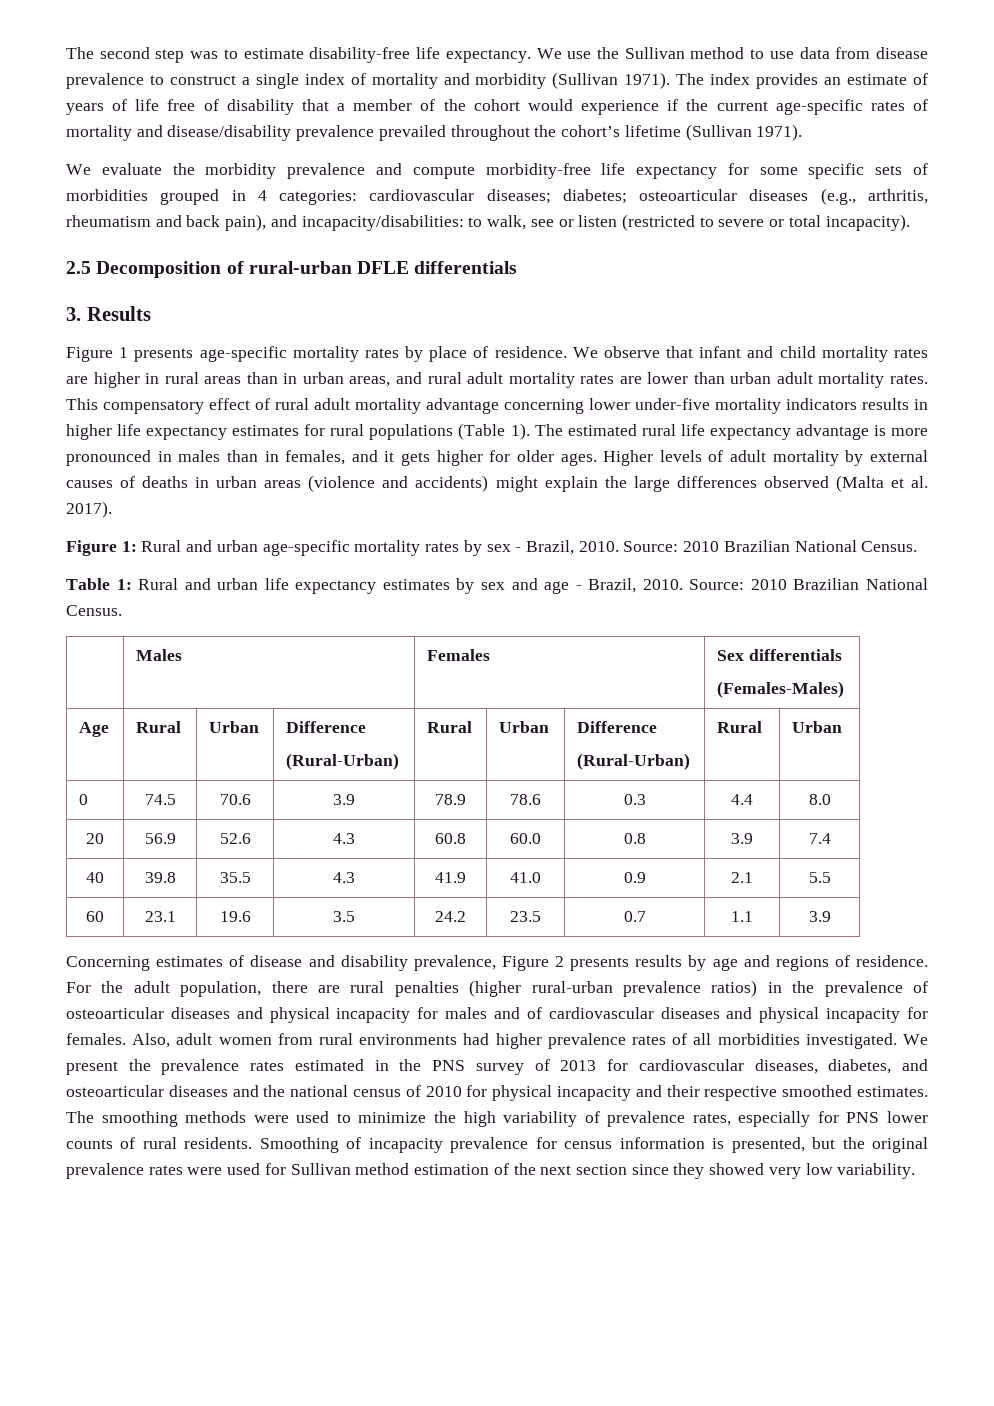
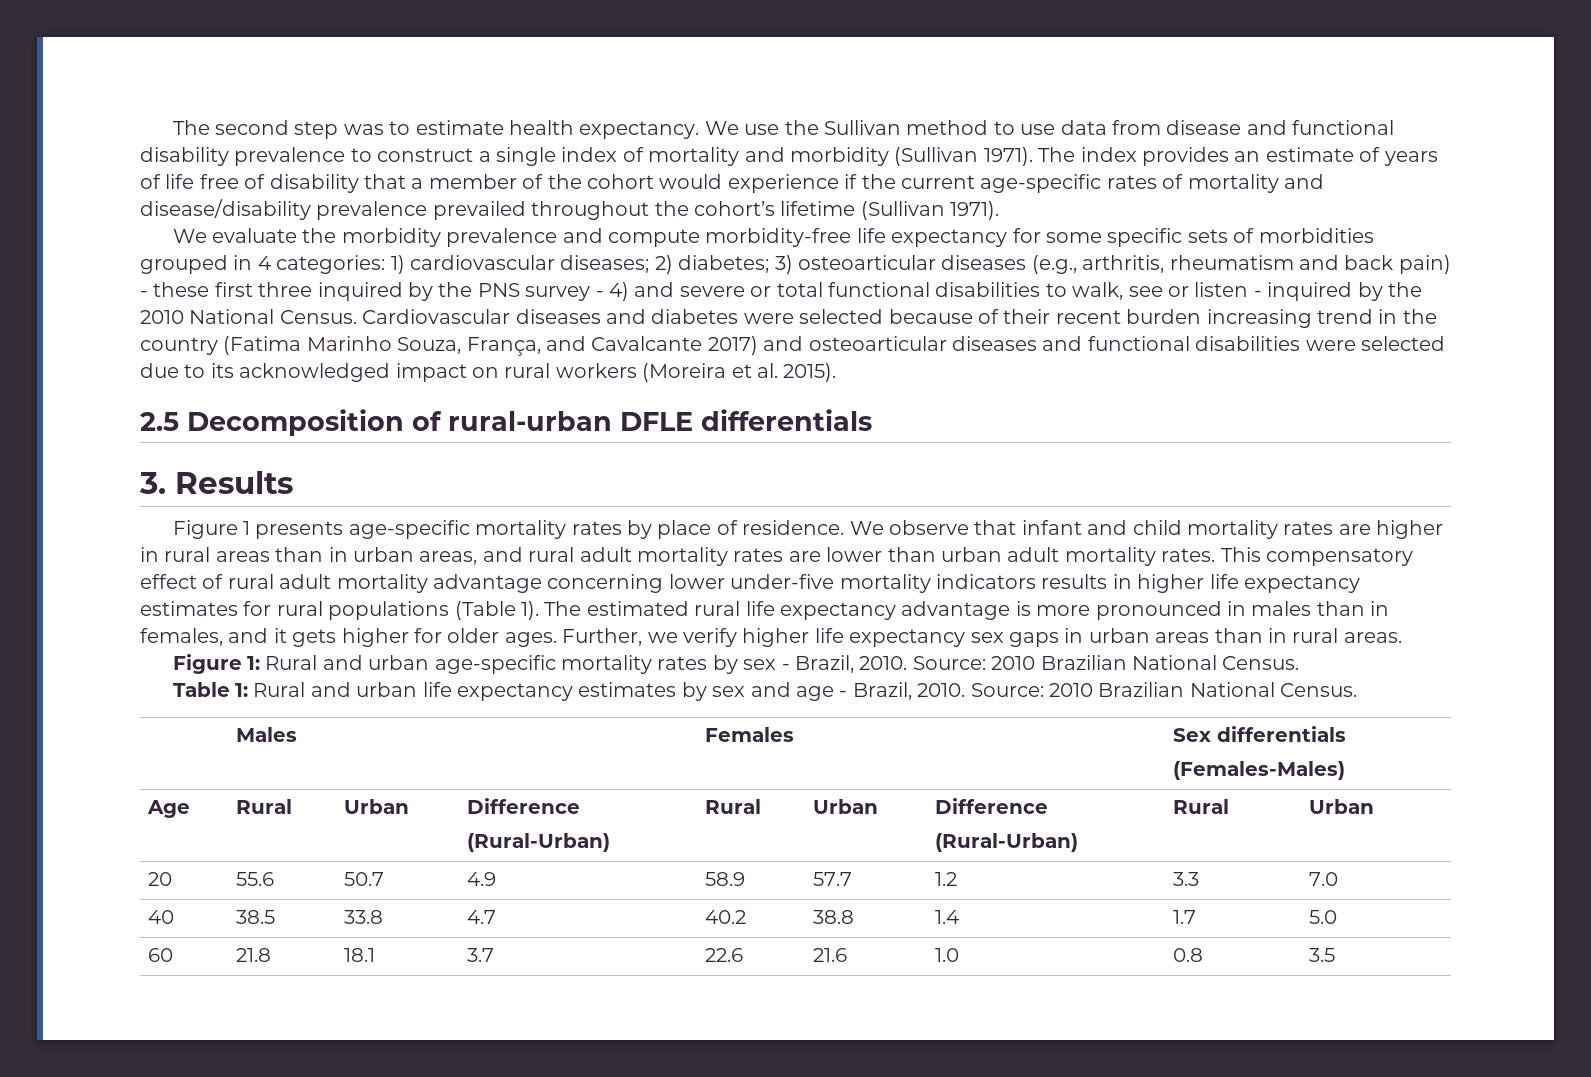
- The second step was to estimate disability-free life expectancy.
+ The second step was to estimate health expectancy.
- We use the Sullivan method to use data from disease prevalence to construct a single index of mortality and morbidity (Sullivan 1971).
+ We use the Sullivan method to use data from disease and functional disability prevalence to construct a single index of mortality and morbidity (Sullivan 1971).
- We evaluate the morbidity prevalence and compute morbidity-free life expectancy for some specific sets of morbidities grouped in 4 categories: cardiovascular diseases; diabetes; osteoarticular diseases (e.g., arthritis, rheumatism and back pain), and incapacity/disabilities: to walk, see or listen (restricted to severe or total incapacity).
+ We evaluate the morbidity prevalence and compute morbidity-free life expectancy for some specific sets of morbidities grouped in 4 categories: 1) cardiovascular diseases; 2) diabetes; 3) osteoarticular diseases (e.g., arthritis, rheumatism and back pain) - these first three inquired by the PNS survey - 4) and severe or total functional disabilities to walk, see or listen - inquired by the 2010 National Census. Cardiovascular diseases and diabetes were selected because of their recent burden increasing trend in the country (Fatima Marinho Souza, França, and Cavalcante 2017) and osteoarticular diseases and functional disabilities were selected due to its acknowledged impact on rural workers (Moreira et al. 2015).
- Higher levels of adult mortality by external causes of deaths in urban areas (violence and accidents) might explain the large differences observed (Malta et al. 2017).
+ Further, we verify higher life expectancy sex gaps in urban areas than in rural areas.
- 0 | 74.5 | 70.6 | 3.9 | 78.9 | 78.6 | 0.3 | 4.4 | 8.0
- 20 | 56.9 | 52.6 | 4.3 | 60.8 | 60.0 | 0.8 | 3.9 | 7.4
- 40 | 39.8 | 35.5 | 4.3 | 41.9 | 41.0 | 0.9 | 2.1 | 5.5
- 60 | 23.1 | 19.6 | 3.5 | 24.2 | 23.5 | 0.7 | 1.1 | 3.9
- Concerning estimates of disease and disability prevalence, Figure 2 presents results by age and regions of residence. For the adult population, there are rural penalties (higher rural-urban prevalence ratios) in the prevalence of osteoarticular diseases and physical incapacity for males and of cardiovascular diseases and physical incapacity for females. Also, adult women from rural environments had higher prevalence rates of all morbidities investigated. We present the prevalence rates estimated in the PNS survey of 2013 for cardiovascular diseases, diabetes, and osteoarticular diseases and the national census of 2010 for physical incapacity and their respective smoothed estimates. The smoothing methods were used to minimize the high variability of prevalence rates, especially for PNS lower counts of rural residents. Smoothing of incapacity prevalence for census information is presented, but the original prevalence rates were used for Sullivan method estimation of the next section since they showed very low variability.
+ 20 | 55.6 | 50.7 | 4.9 | 58.9 | 57.7 | 1.2 | 3.3 | 7.0
+ 40 | 38.5 | 33.8 | 4.7 | 40.2 | 38.8 | 1.4 | 1.7 | 5.0
+ 60 | 21.8 | 18.1 | 3.7 | 22.6 | 21.6 | 1.0 | 0.8 | 3.5

